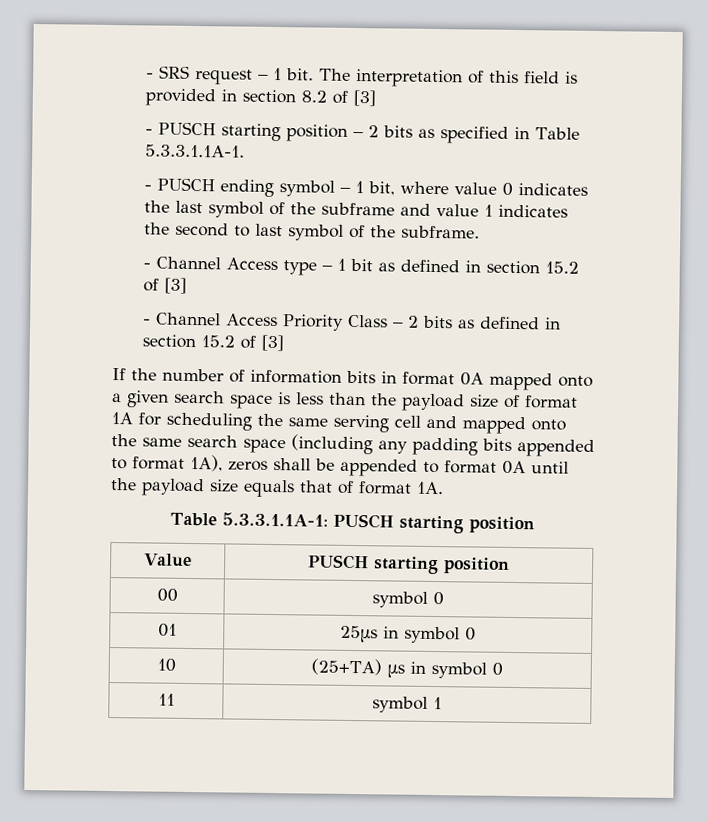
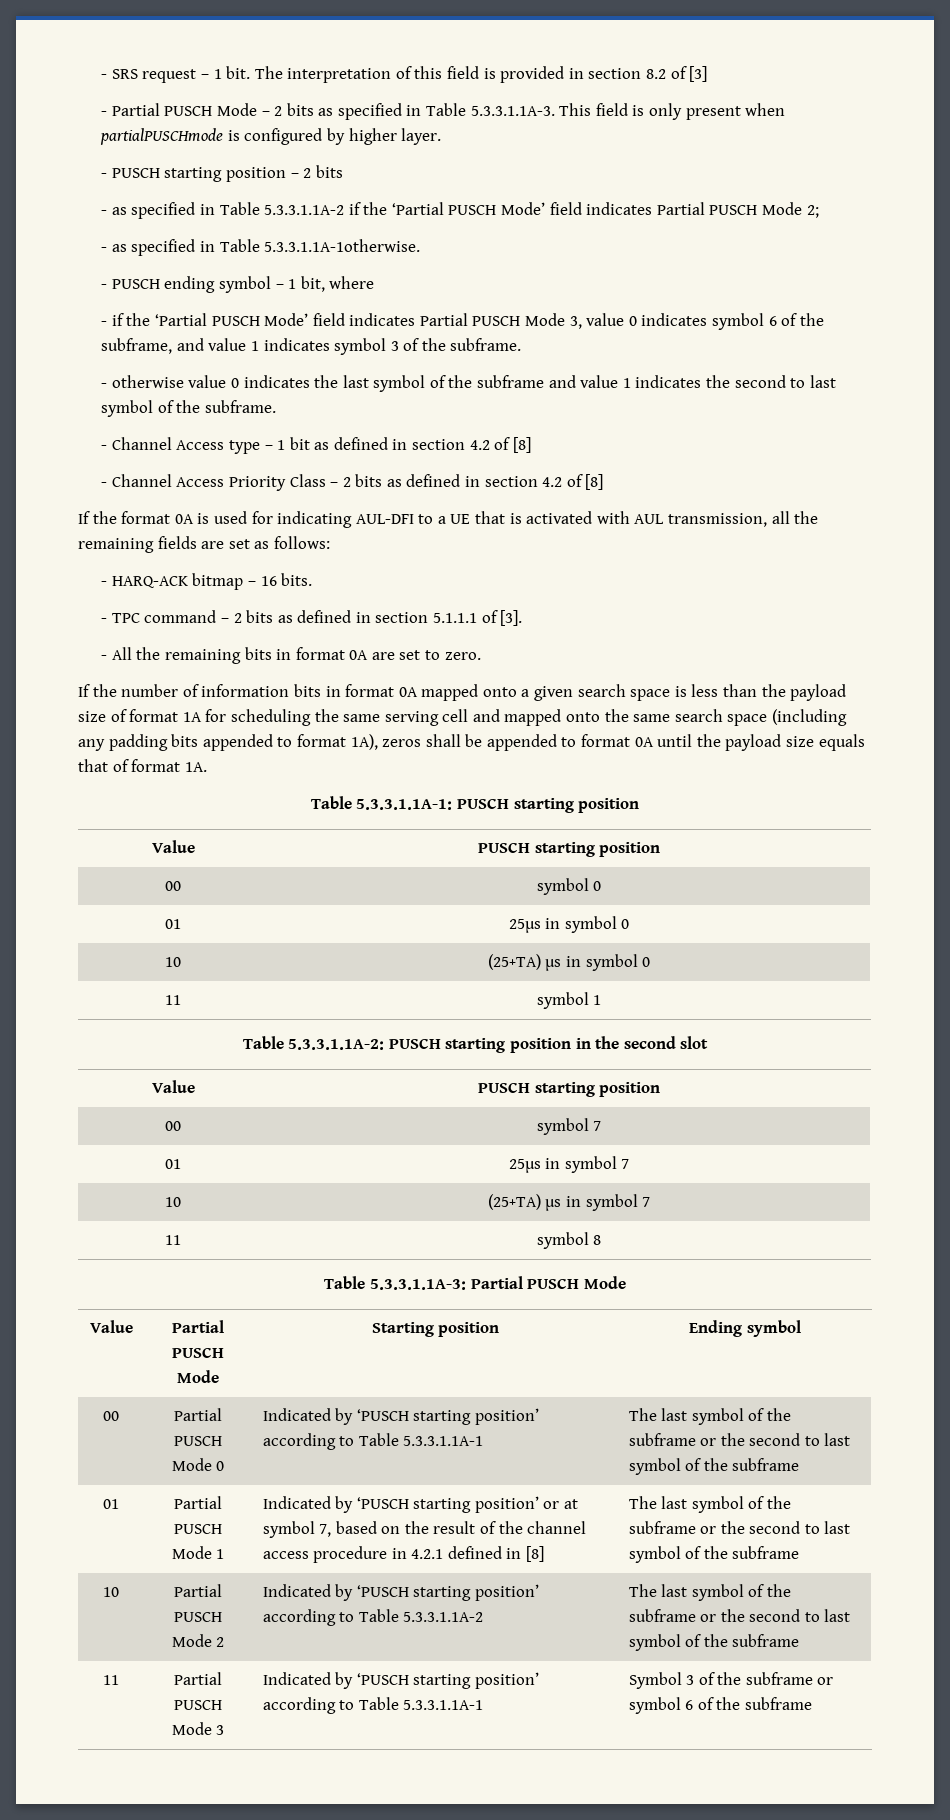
- - PUSCH starting position – 2 bits as specified in Table 5.3.3.1.1A-1.
+ - Partial PUSCH Mode – 2 bits as specified in Table 5.3.3.1.1A-3. This field is only present when partialPUSCHmode is configured by higher layer.
+ - PUSCH starting position – 2 bits
+ - as specified in Table 5.3.3.1.1A-2 if the ‘Partial PUSCH Mode’ field indicates Partial PUSCH Mode 2;
+ - as specified in Table 5.3.3.1.1A-1otherwise.
- - PUSCH ending symbol – 1 bit, where value 0 indicates the last symbol of the subframe and value 1 indicates the second to last symbol of the subframe.
+ - PUSCH ending symbol – 1 bit, where
+ - if the ‘Partial PUSCH Mode’ field indicates Partial PUSCH Mode 3, value 0 indicates symbol 6 of the subframe, and value 1 indicates symbol 3 of the subframe.
+ - otherwise value 0 indicates the last symbol of the subframe and value 1 indicates the second to last symbol of the subframe.
- - Channel Access type – 1 bit as defined in section 15.2 of [3]
+ - Channel Access type – 1 bit as defined in section 4.2 of [8]
- - Channel Access Priority Class – 2 bits as defined in section 15.2 of [3]
+ - Channel Access Priority Class – 2 bits as defined in section 4.2 of [8]
+ If the format 0A is used for indicating AUL-DFI to a UE that is activated with AUL transmission, all the remaining fields are set as follows:
+ - HARQ-ACK bitmap – 16 bits.
+ - TPC command – 2 bits as defined in section 5.1.1.1 of [3].
+ - All the remaining bits in format 0A are set to zero.
+ Table 5.3.3.1.1A-2: PUSCH starting position in the second slot
+ Value | PUSCH starting position
+ 00 | symbol 7
+ 01 | 25µs in symbol 7
+ 10 | (25+TA) µs in symbol 7
+ 11 | symbol 8
+ Table 5.3.3.1.1A-3: Partial PUSCH Mode
+ Value | Partial PUSCH Mode | Starting position | Ending symbol
+ 00 | Partial PUSCH Mode 0 | Indicated by ‘PUSCH starting position’ according to Table 5.3.3.1.1A-1 | The last symbol of the subframe or the second to last symbol of the subframe
+ 01 | Partial PUSCH Mode 1 | Indicated by ‘PUSCH starting position’ or at symbol 7, based on the result of the channel access procedure in 4.2.1 defined in [8] | The last symbol of the subframe or the second to last symbol of the subframe
+ 10 | Partial PUSCH Mode 2 | Indicated by ‘PUSCH starting position’ according to Table 5.3.3.1.1A-2 | The last symbol of the subframe or the second to last symbol of the subframe
+ 11 | Partial PUSCH Mode 3 | Indicated by ‘PUSCH starting position’ according to Table 5.3.3.1.1A-1 | Symbol 3 of the subframe or symbol 6 of the subframe

